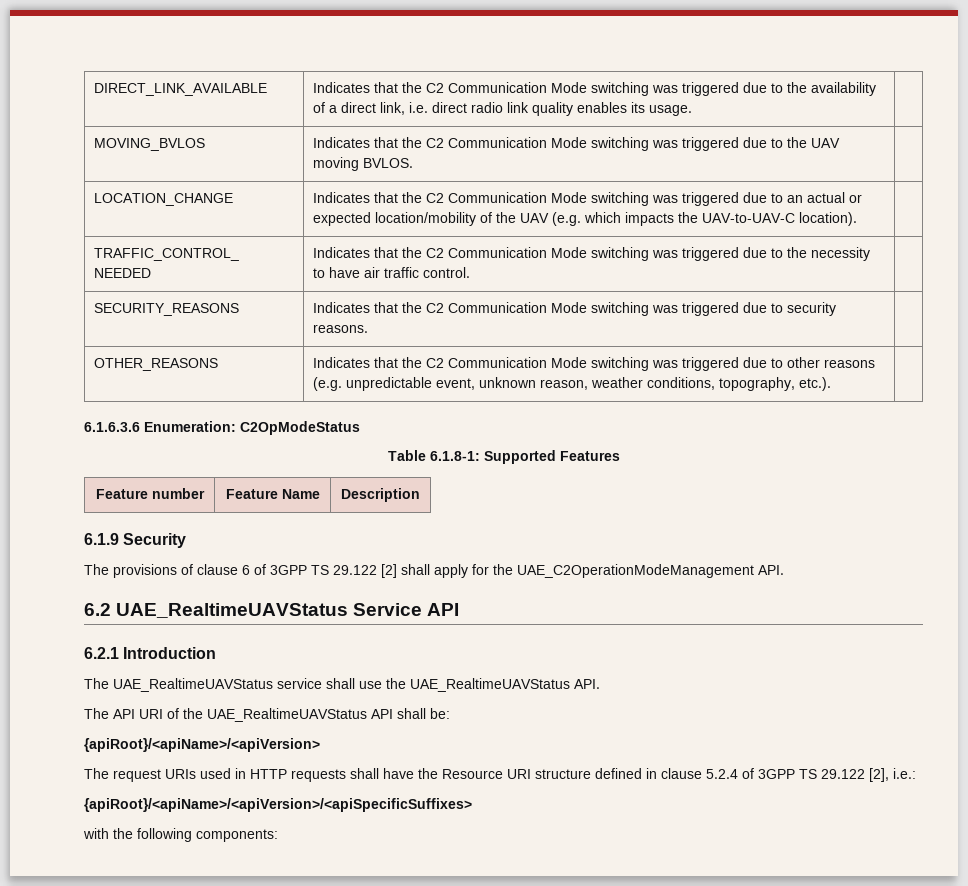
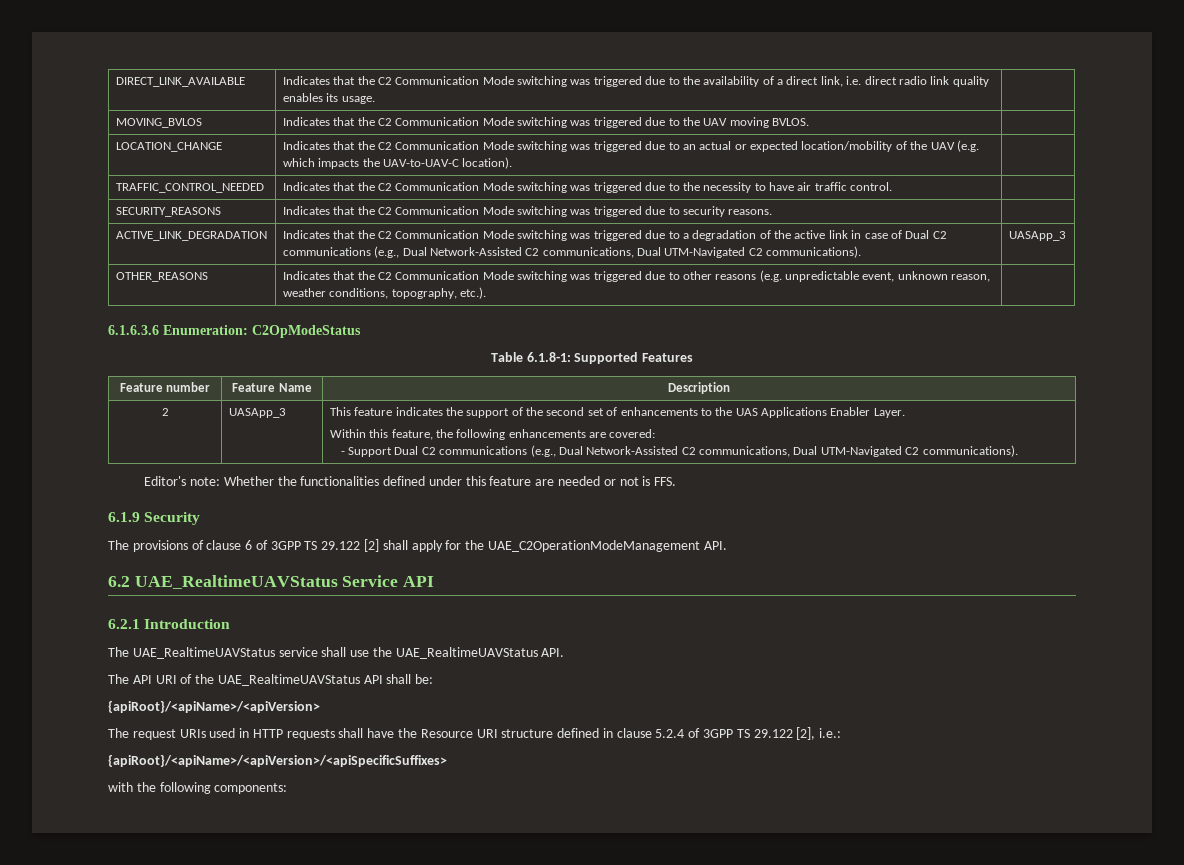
+ ACTIVE_LINK_DEGRADATION | Indicates that the C2 Communication Mode switching was triggered due to a degradation of the active link in case of Dual C2 communications (e.g., Dual Network-Assisted C2 communications, Dual UTM-Navigated C2 communications). | UASApp_3
+ 2 | UASApp_3 | This feature indicates the support of the second set of enhancements to the UAS Applications Enabler Layer.
+ Within this feature, the following enhancements are covered:
+ - Support Dual C2 communications (e.g., Dual Network-Assisted C2 communications, Dual UTM-Navigated C2 communications).
+ Editor's note: Whether the functionalities defined under this feature are needed or not is FFS.

